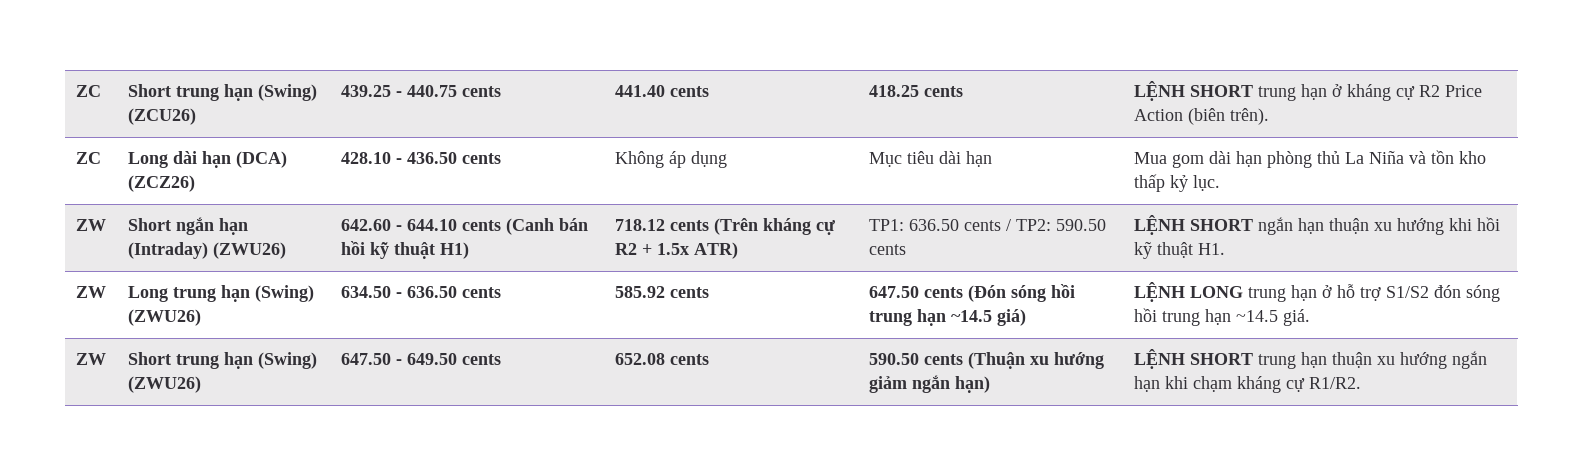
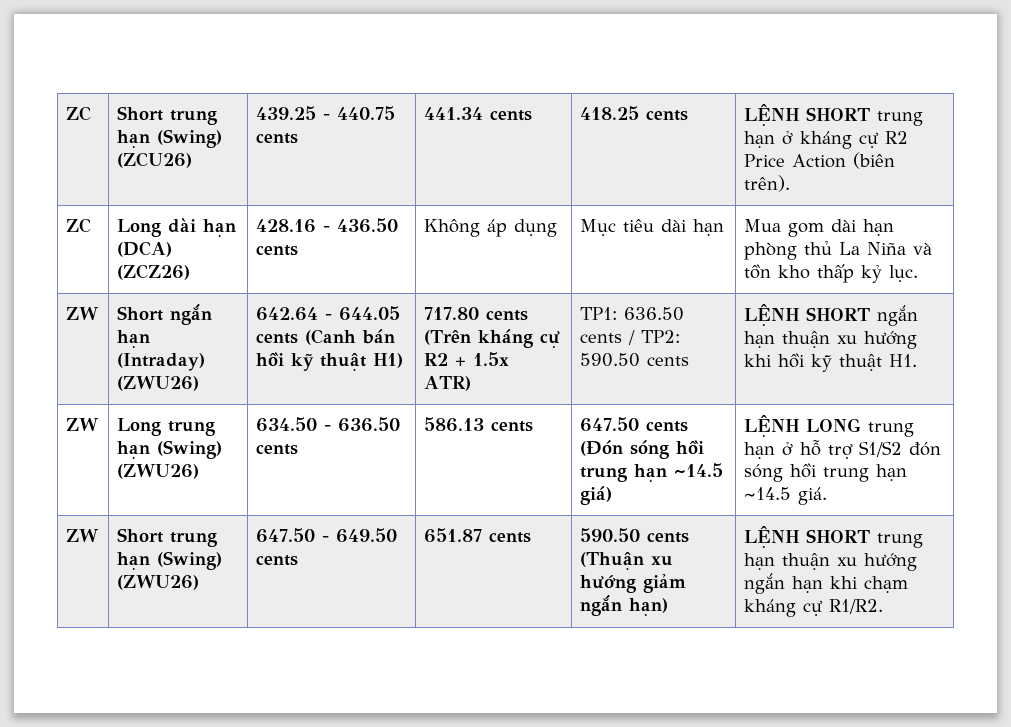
- ZC | Short trung hạn (Swing) (ZCU26) | 439.25 - 440.75 cents | 441.40 cents | 418.25 cents | LỆNH SHORT trung hạn ở kháng cự R2 Price Action (biên trên).
+ ZC | Short trung hạn (Swing) (ZCU26) | 439.25 - 440.75 cents | 441.34 cents | 418.25 cents | LỆNH SHORT trung hạn ở kháng cự R2 Price Action (biên trên).
- ZC | Long dài hạn (DCA) (ZCZ26) | 428.10 - 436.50 cents | Không áp dụng | Mục tiêu dài hạn | Mua gom dài hạn phòng thủ La Niña và tồn kho thấp kỷ lục.
+ ZC | Long dài hạn (DCA) (ZCZ26) | 428.16 - 436.50 cents | Không áp dụng | Mục tiêu dài hạn | Mua gom dài hạn phòng thủ La Niña và tồn kho thấp kỷ lục.
- 642.60 - 644.10 cents (Canh bán hồi kỹ thuật H1)
+ 642.64 - 644.05 cents (Canh bán hồi kỹ thuật H1)
- 718.12 cents (Trên kháng cự R2 + 1.5x ATR)
+ 717.80 cents (Trên kháng cự R2 + 1.5x ATR)
- ZW | Long trung hạn (Swing) (ZWU26) | 634.50 - 636.50 cents | 585.92 cents | 647.50 cents (Đón sóng hồi trung hạn ~14.5 giá) | LỆNH LONG trung hạn ở hỗ trợ S1/S2 đón sóng hồi trung hạn ~14.5 giá.
+ ZW | Long trung hạn (Swing) (ZWU26) | 634.50 - 636.50 cents | 586.13 cents | 647.50 cents (Đón sóng hồi trung hạn ~14.5 giá) | LỆNH LONG trung hạn ở hỗ trợ S1/S2 đón sóng hồi trung hạn ~14.5 giá.
- ZW | Short trung hạn (Swing) (ZWU26) | 647.50 - 649.50 cents | 652.08 cents | 590.50 cents (Thuận xu hướng giảm ngắn hạn) | LỆNH SHORT trung hạn thuận xu hướng ngắn hạn khi chạm kháng cự R1/R2.
+ ZW | Short trung hạn (Swing) (ZWU26) | 647.50 - 649.50 cents | 651.87 cents | 590.50 cents (Thuận xu hướng giảm ngắn hạn) | LỆNH SHORT trung hạn thuận xu hướng ngắn hạn khi chạm kháng cự R1/R2.

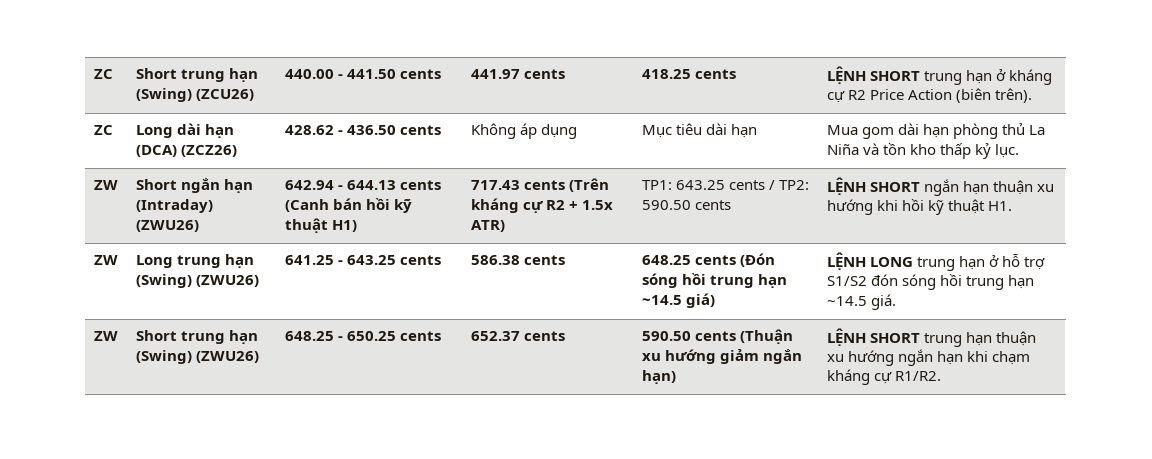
- ZC | Short trung hạn (Swing) (ZCU26) | 439.25 - 440.75 cents | 441.34 cents | 418.25 cents | LỆNH SHORT trung hạn ở kháng cự R2 Price Action (biên trên).
+ ZC | Short trung hạn (Swing) (ZCU26) | 440.00 - 441.50 cents | 441.97 cents | 418.25 cents | LỆNH SHORT trung hạn ở kháng cự R2 Price Action (biên trên).
- ZC | Long dài hạn (DCA) (ZCZ26) | 428.16 - 436.50 cents | Không áp dụng | Mục tiêu dài hạn | Mua gom dài hạn phòng thủ La Niña và tồn kho thấp kỷ lục.
+ ZC | Long dài hạn (DCA) (ZCZ26) | 428.62 - 436.50 cents | Không áp dụng | Mục tiêu dài hạn | Mua gom dài hạn phòng thủ La Niña và tồn kho thấp kỷ lục.
- 642.64 - 644.05 cents (Canh bán hồi kỹ thuật H1)
+ 642.94 - 644.13 cents (Canh bán hồi kỹ thuật H1)
- 717.80 cents (Trên kháng cự R2 + 1.5x ATR)
+ 717.43 cents (Trên kháng cự R2 + 1.5x ATR)
- TP1: 636.50 cents / TP2: 590.50 cents
+ TP1: 643.25 cents / TP2: 590.50 cents
- ZW | Long trung hạn (Swing) (ZWU26) | 634.50 - 636.50 cents | 586.13 cents | 647.50 cents (Đón sóng hồi trung hạn ~14.5 giá) | LỆNH LONG trung hạn ở hỗ trợ S1/S2 đón sóng hồi trung hạn ~14.5 giá.
+ ZW | Long trung hạn (Swing) (ZWU26) | 641.25 - 643.25 cents | 586.38 cents | 648.25 cents (Đón sóng hồi trung hạn ~14.5 giá) | LỆNH LONG trung hạn ở hỗ trợ S1/S2 đón sóng hồi trung hạn ~14.5 giá.
- ZW | Short trung hạn (Swing) (ZWU26) | 647.50 - 649.50 cents | 651.87 cents | 590.50 cents (Thuận xu hướng giảm ngắn hạn) | LỆNH SHORT trung hạn thuận xu hướng ngắn hạn khi chạm kháng cự R1/R2.
+ ZW | Short trung hạn (Swing) (ZWU26) | 648.25 - 650.25 cents | 652.37 cents | 590.50 cents (Thuận xu hướng giảm ngắn hạn) | LỆNH SHORT trung hạn thuận xu hướng ngắn hạn khi chạm kháng cự R1/R2.

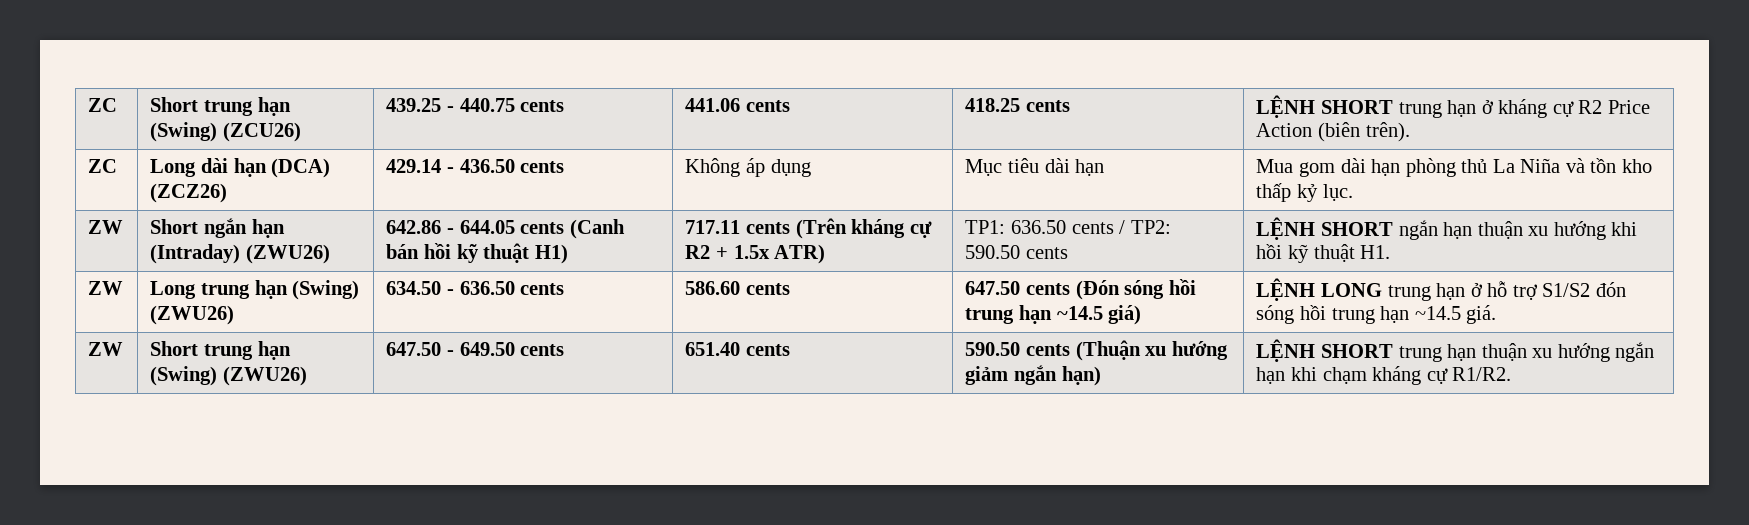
- ZC | Short trung hạn (Swing) (ZCU26) | 440.00 - 441.50 cents | 441.97 cents | 418.25 cents | LỆNH SHORT trung hạn ở kháng cự R2 Price Action (biên trên).
+ ZC | Short trung hạn (Swing) (ZCU26) | 439.25 - 440.75 cents | 441.06 cents | 418.25 cents | LỆNH SHORT trung hạn ở kháng cự R2 Price Action (biên trên).
- ZC | Long dài hạn (DCA) (ZCZ26) | 428.62 - 436.50 cents | Không áp dụng | Mục tiêu dài hạn | Mua gom dài hạn phòng thủ La Niña và tồn kho thấp kỷ lục.
+ ZC | Long dài hạn (DCA) (ZCZ26) | 429.14 - 436.50 cents | Không áp dụng | Mục tiêu dài hạn | Mua gom dài hạn phòng thủ La Niña và tồn kho thấp kỷ lục.
- 642.94 - 644.13 cents (Canh bán hồi kỹ thuật H1)
+ 642.86 - 644.05 cents (Canh bán hồi kỹ thuật H1)
- 717.43 cents (Trên kháng cự R2 + 1.5x ATR)
+ 717.11 cents (Trên kháng cự R2 + 1.5x ATR)
- TP1: 643.25 cents / TP2: 590.50 cents
+ TP1: 636.50 cents / TP2: 590.50 cents
- ZW | Long trung hạn (Swing) (ZWU26) | 641.25 - 643.25 cents | 586.38 cents | 648.25 cents (Đón sóng hồi trung hạn ~14.5 giá) | LỆNH LONG trung hạn ở hỗ trợ S1/S2 đón sóng hồi trung hạn ~14.5 giá.
+ ZW | Long trung hạn (Swing) (ZWU26) | 634.50 - 636.50 cents | 586.60 cents | 647.50 cents (Đón sóng hồi trung hạn ~14.5 giá) | LỆNH LONG trung hạn ở hỗ trợ S1/S2 đón sóng hồi trung hạn ~14.5 giá.
- ZW | Short trung hạn (Swing) (ZWU26) | 648.25 - 650.25 cents | 652.37 cents | 590.50 cents (Thuận xu hướng giảm ngắn hạn) | LỆNH SHORT trung hạn thuận xu hướng ngắn hạn khi chạm kháng cự R1/R2.
+ ZW | Short trung hạn (Swing) (ZWU26) | 647.50 - 649.50 cents | 651.40 cents | 590.50 cents (Thuận xu hướng giảm ngắn hạn) | LỆNH SHORT trung hạn thuận xu hướng ngắn hạn khi chạm kháng cự R1/R2.

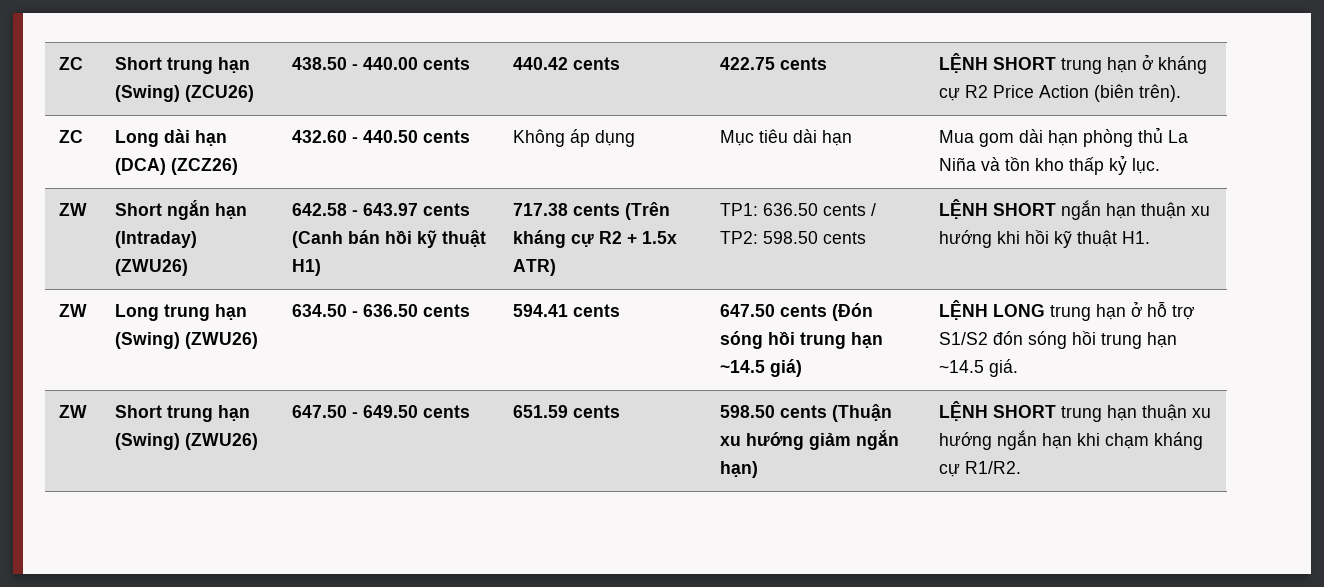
- ZC | Short trung hạn (Swing) (ZCU26) | 439.25 - 440.75 cents | 441.06 cents | 418.25 cents | LỆNH SHORT trung hạn ở kháng cự R2 Price Action (biên trên).
+ ZC | Short trung hạn (Swing) (ZCU26) | 438.50 - 440.00 cents | 440.42 cents | 422.75 cents | LỆNH SHORT trung hạn ở kháng cự R2 Price Action (biên trên).
- ZC | Long dài hạn (DCA) (ZCZ26) | 429.14 - 436.50 cents | Không áp dụng | Mục tiêu dài hạn | Mua gom dài hạn phòng thủ La Niña và tồn kho thấp kỷ lục.
+ ZC | Long dài hạn (DCA) (ZCZ26) | 432.60 - 440.50 cents | Không áp dụng | Mục tiêu dài hạn | Mua gom dài hạn phòng thủ La Niña và tồn kho thấp kỷ lục.
- 642.86 - 644.05 cents (Canh bán hồi kỹ thuật H1)
+ 642.58 - 643.97 cents (Canh bán hồi kỹ thuật H1)
- 717.11 cents (Trên kháng cự R2 + 1.5x ATR)
+ 717.38 cents (Trên kháng cự R2 + 1.5x ATR)
- TP1: 636.50 cents / TP2: 590.50 cents
+ TP1: 636.50 cents / TP2: 598.50 cents
- ZW | Long trung hạn (Swing) (ZWU26) | 634.50 - 636.50 cents | 586.60 cents | 647.50 cents (Đón sóng hồi trung hạn ~14.5 giá) | LỆNH LONG trung hạn ở hỗ trợ S1/S2 đón sóng hồi trung hạn ~14.5 giá.
+ ZW | Long trung hạn (Swing) (ZWU26) | 634.50 - 636.50 cents | 594.41 cents | 647.50 cents (Đón sóng hồi trung hạn ~14.5 giá) | LỆNH LONG trung hạn ở hỗ trợ S1/S2 đón sóng hồi trung hạn ~14.5 giá.
- ZW | Short trung hạn (Swing) (ZWU26) | 647.50 - 649.50 cents | 651.40 cents | 590.50 cents (Thuận xu hướng giảm ngắn hạn) | LỆNH SHORT trung hạn thuận xu hướng ngắn hạn khi chạm kháng cự R1/R2.
+ ZW | Short trung hạn (Swing) (ZWU26) | 647.50 - 649.50 cents | 651.59 cents | 598.50 cents (Thuận xu hướng giảm ngắn hạn) | LỆNH SHORT trung hạn thuận xu hướng ngắn hạn khi chạm kháng cự R1/R2.

